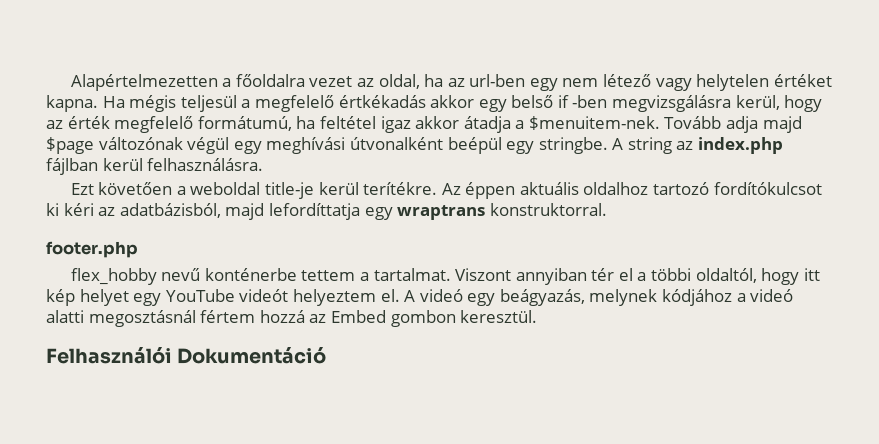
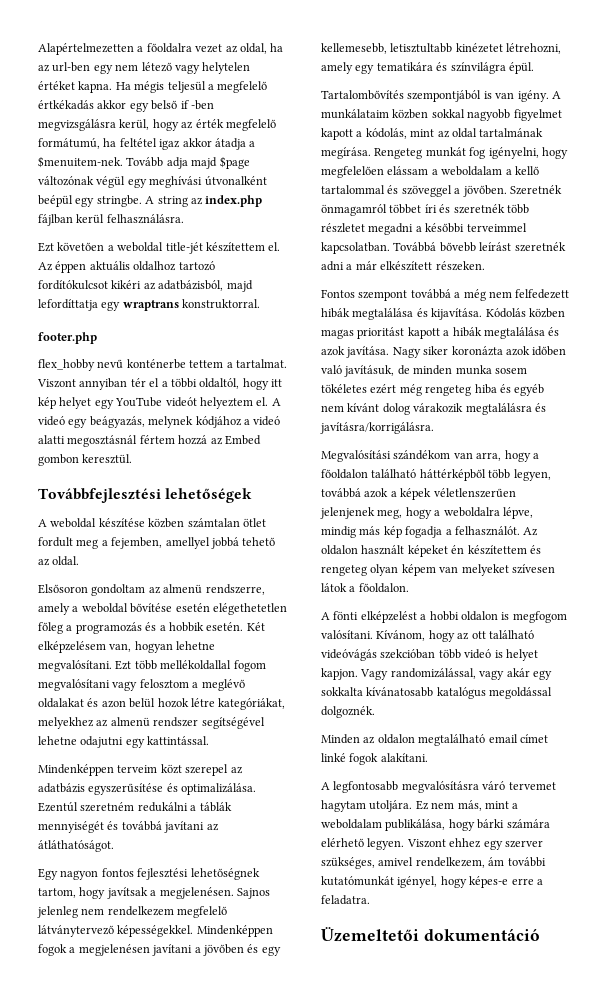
- Ezt követően a weboldal title-je kerül terítékre.
+ Ezt követően a weboldal title-jét készítettem el.
- Az éppen aktuális oldalhoz tartozó fordítókulcsot ki kéri az adatbázisból, majd lefordíttatja egy wraptrans konstruktorral.
+ Az éppen aktuális oldalhoz tartozó fordítókulcsot kikéri az adatbázisból, majd lefordíttatja egy wraptrans konstruktorral.
- Felhasználói Dokumentáció
+ Továbbfejlesztési lehetőségek
+ A weboldal készítése közben számtalan ötlet fordult meg a fejemben, amellyel jobbá tehető az oldal.
+ Elsősoron gondoltam az almenü rendszerre, amely a weboldal bővítése esetén elégethetetlen főleg a programozás és a hobbik esetén. Két elképzelésem van, hogyan lehetne megvalósítani. Ezt több mellékoldallal fogom megvalósítani vagy felosztom a meglévő oldalakat és azon belül hozok létre kategóriákat, melyekhez az almenü rendszer segítségével lehetne odajutni egy kattintással.
+ Mindenképpen terveim közt szerepel az adatbázis egyszerűsítése és optimalizálása. Ezentúl szeretném redukálni a táblák mennyiségét és továbbá javítani az átláthatóságot.
+ Egy nagyon fontos fejlesztési lehetőségnek tartom, hogy javítsak a megjelenésen. Sajnos jelenleg nem rendelkezem megfelelő látványtervező képességekkel. Mindenképpen fogok a megjelenésen javítani a jövőben és egy kellemesebb, letisztultabb kinézetet létrehozni, amely egy tematikára és színvilágra épül.
+ Tartalombővítés szempontjából is van igény. A munkálataim közben sokkal nagyobb figyelmet kapott a kódolás, mint az oldal tartalmának megírása. Rengeteg munkát fog igényelni, hogy megfelelően elássam a weboldalam a kellő tartalommal és szöveggel a jövőben. Szeretnék önmagamról többet íri és szeretnék több részletet megadni a későbbi terveimmel kapcsolatban. Továbbá bővebb leírást szeretnék adni a már elkészített részeken.
+ Fontos szempont továbbá a még nem felfedezett hibák megtalálása és kijavítása. Kódolás közben magas prioritást kapott a hibák megtalálása és azok javítása. Nagy siker koronázta azok időben való javításuk, de minden munka sosem tökéletes ezért még rengeteg hiba és egyéb nem kívánt dolog várakozik megtalálásra és javításra/korrigálásra.
+ Megvalósítási szándékom van arra, hogy a főoldalon található háttérképből több legyen, továbbá azok a képek véletlenszerűen jelenjenek meg, hogy a weboldalra lépve, mindig más kép fogadja a felhasználót. Az oldalon használt képeket én készítettem és rengeteg olyan képem van melyeket szívesen látok a főoldalon.
+ A fönti elképzelést a hobbi oldalon is megfogom valósítani. Kívánom, hogy az ott található videóvágás szekcióban több videó is helyet kapjon. Vagy randomizálással, vagy akár egy sokkalta kívánatosabb katalógus megoldással dolgoznék.
+ Minden az oldalon megtalálható email címet linké fogok alakítani.
+ A legfontosabb megvalósításra váró tervemet hagytam utoljára. Ez nem más, mint a weboldalam publikálása, hogy bárki számára elérhető legyen. Viszont ehhez egy szerver szükséges, amivel rendelkezem, ám további kutatómunkát igényel, hogy képes-e erre a feladatra.
+ Üzemeltetői dokumentáció

